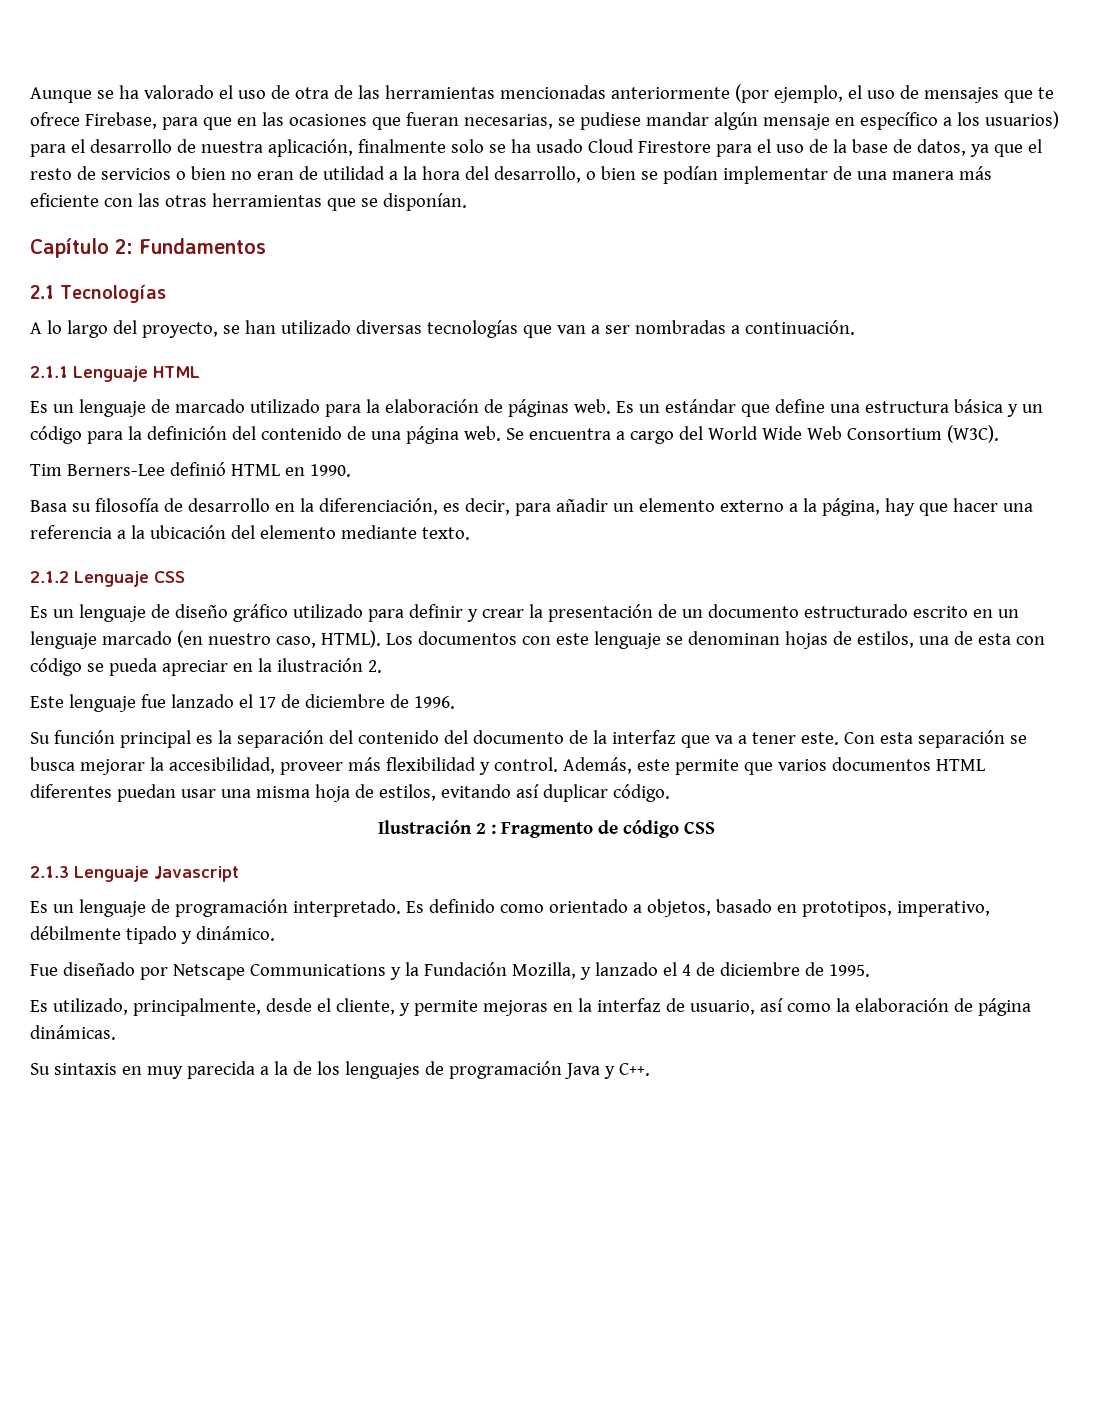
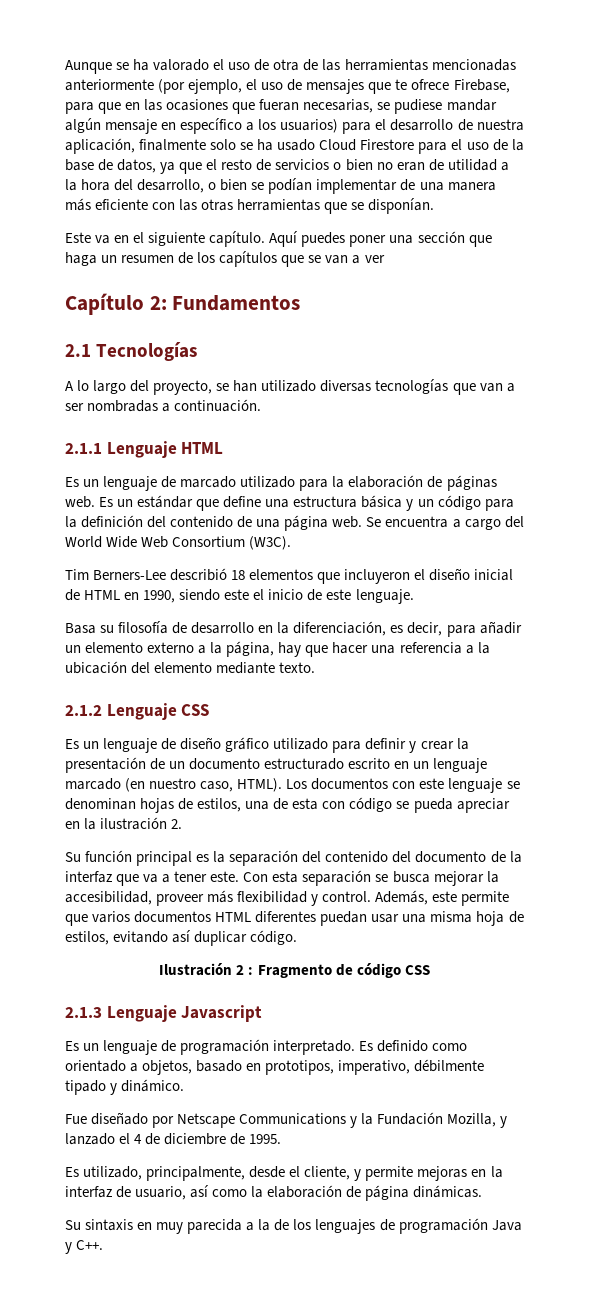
+ Este va en el siguiente capítulo. Aquí puedes poner una sección que haga un resumen de los capítulos que se van a ver
- Tim Berners-Lee definió HTML en 1990.
+ Tim Berners-Lee describió 18 elementos que incluyeron el diseño inicial de HTML en 1990, siendo este el inicio de este lenguaje.
- Este lenguaje fue lanzado el 17 de diciembre de 1996.

